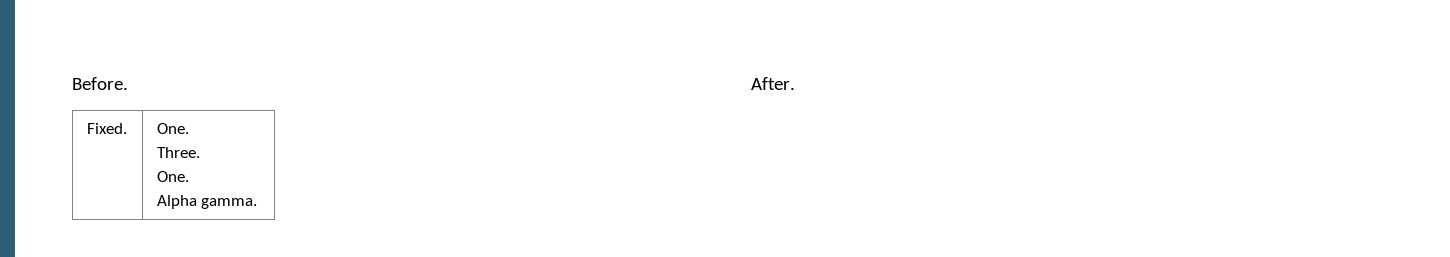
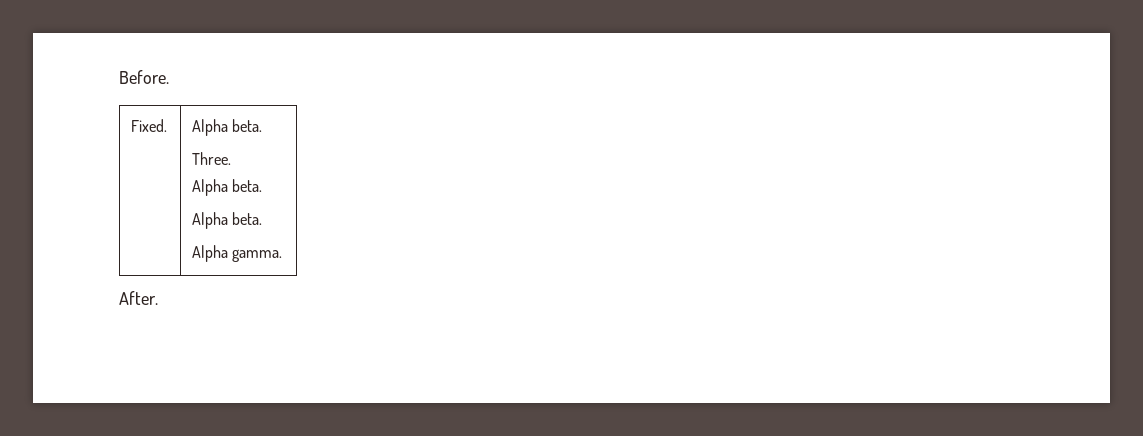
- Fixed. | One.
+ Fixed. | Alpha beta.
  Three.
- One.
+ Alpha beta.
+ Alpha beta.

